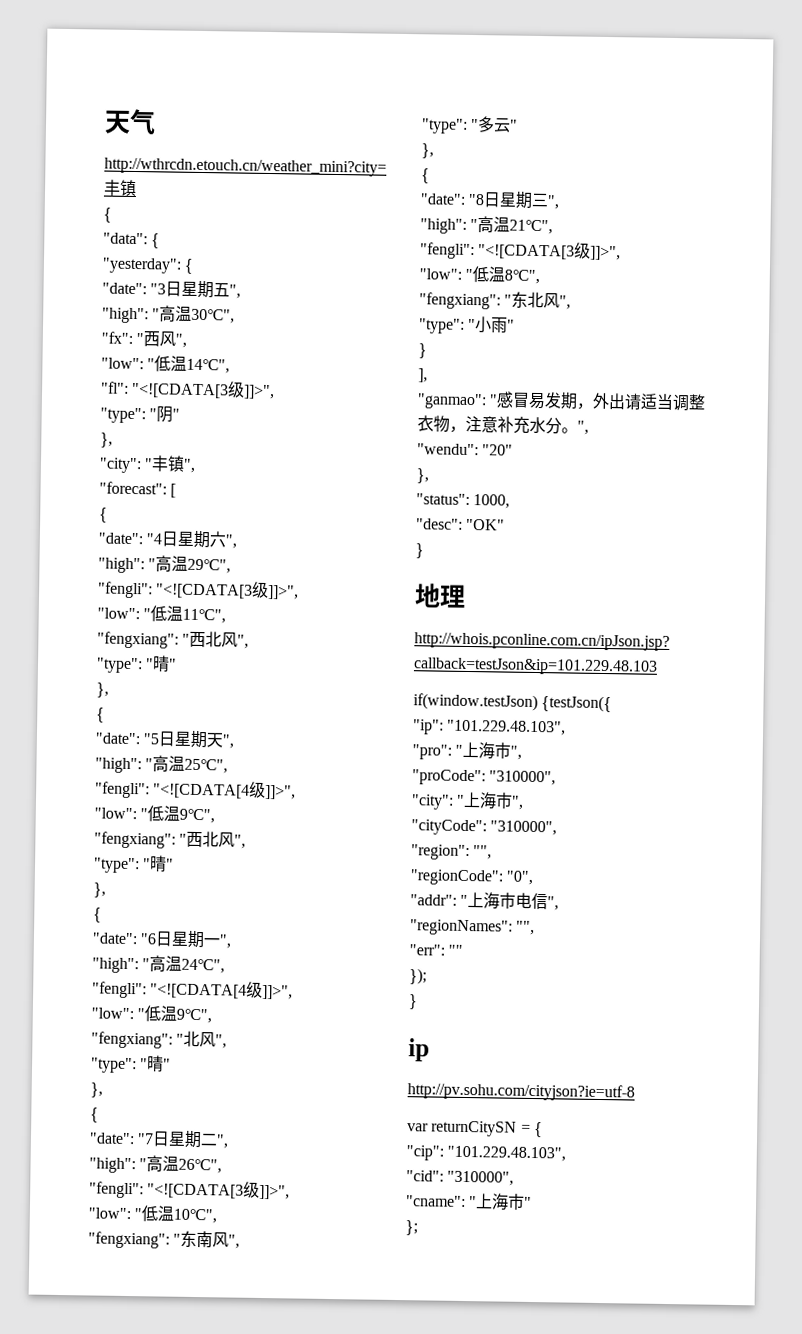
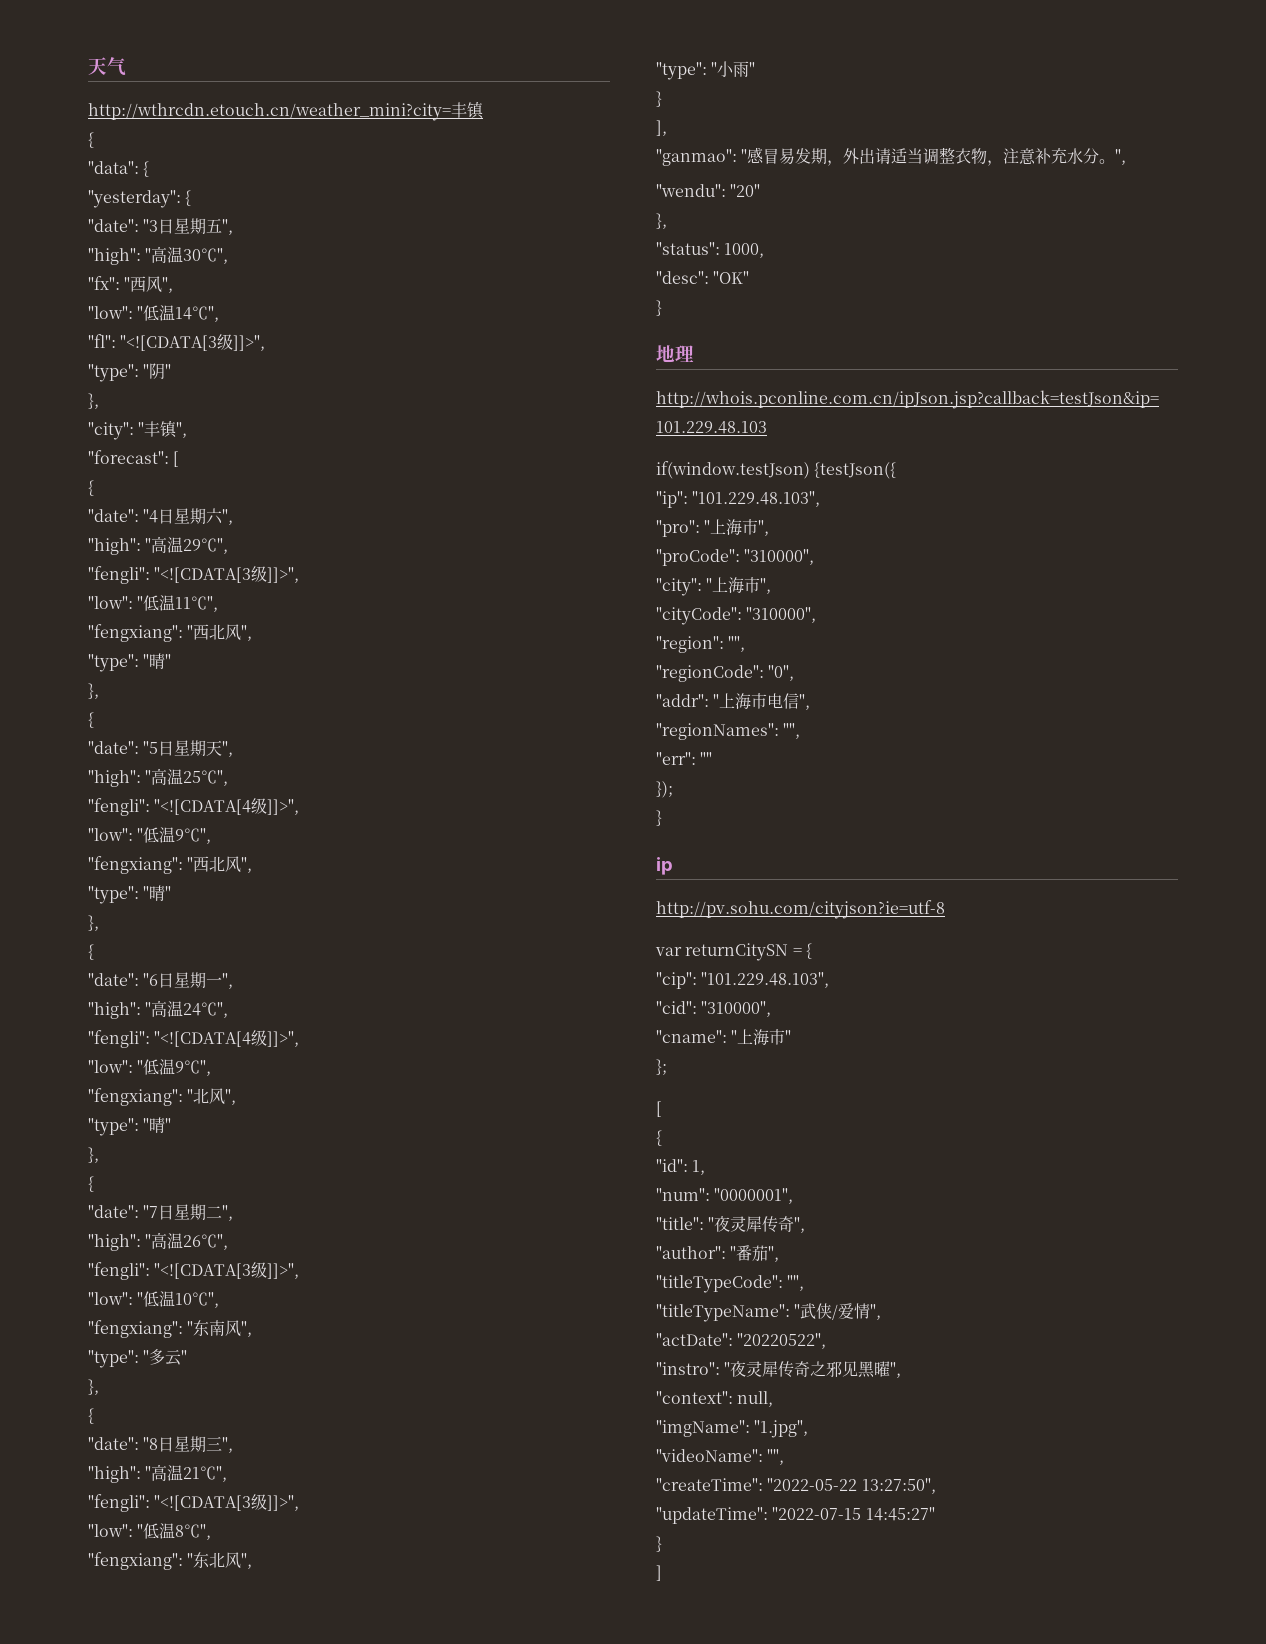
  };
+ [
+ {
+ "id": 1,
+ "num": "0000001",
+ "title": "夜灵犀传奇",
+ "author": "番茄",
+ "titleTypeCode": "",
+ "titleTypeName": "武侠/爱情",
+ "actDate": "20220522",
+ "instro": "夜灵犀传奇之邪见黑曜",
+ "context": null,
+ "imgName": "1.jpg",
+ "videoName": "",
+ "createTime": "2022-05-22 13:27:50",
+ "updateTime": "2022-07-15 14:45:27"
+ }
+ ]

